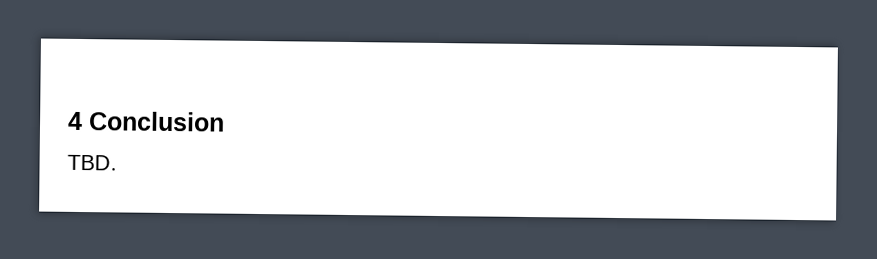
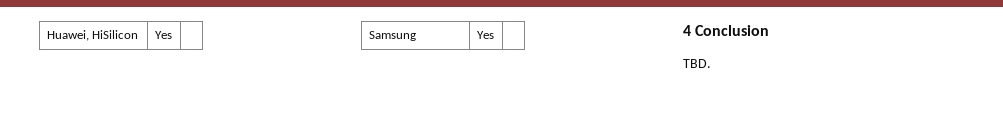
+ Huawei, HiSilicon | Yes |
+ Samsung | Yes |

